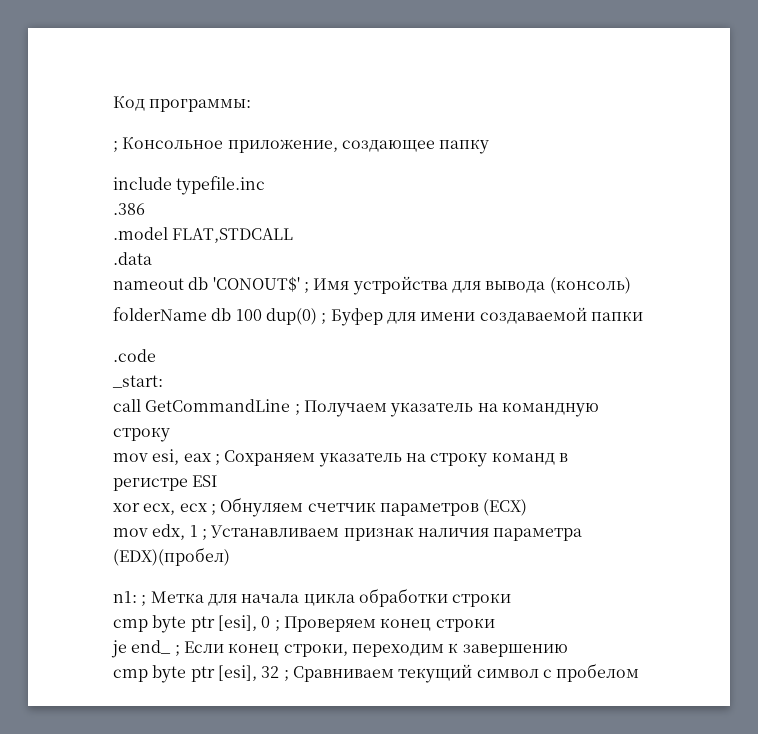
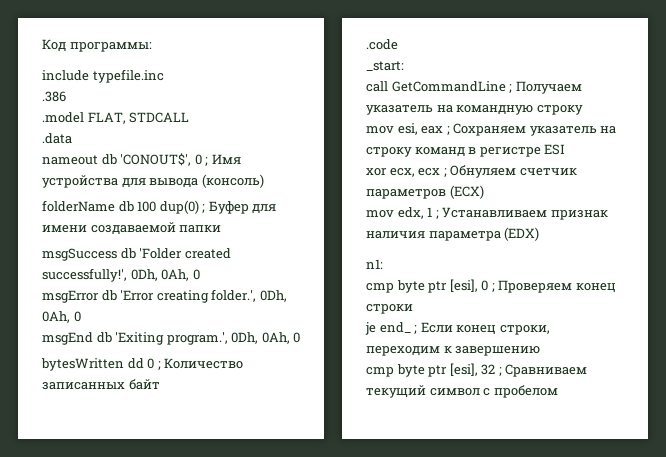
- ; Консольное приложение, создающее папку
- .model FLAT,STDCALL
+ .model FLAT, STDCALL
- nameout db 'CONOUT$' ; Имя устройства для вывода (консоль)
+ nameout db 'CONOUT$', 0 ; Имя устройства для вывода (консоль)
+ msgSuccess db 'Folder created successfully!', 0Dh, 0Ah, 0
+ msgError db 'Error creating folder.', 0Dh, 0Ah, 0
+ msgEnd db 'Exiting program.', 0Dh, 0Ah, 0
+ bytesWritten dd 0 ; Количество записанных байт
- mov edx, 1 ; Устанавливаем признак наличия параметра (EDX)(пробел)
+ mov edx, 1 ; Устанавливаем признак наличия параметра (EDX)
- n1: ; Метка для начала цикла обработки строки
+ n1:

